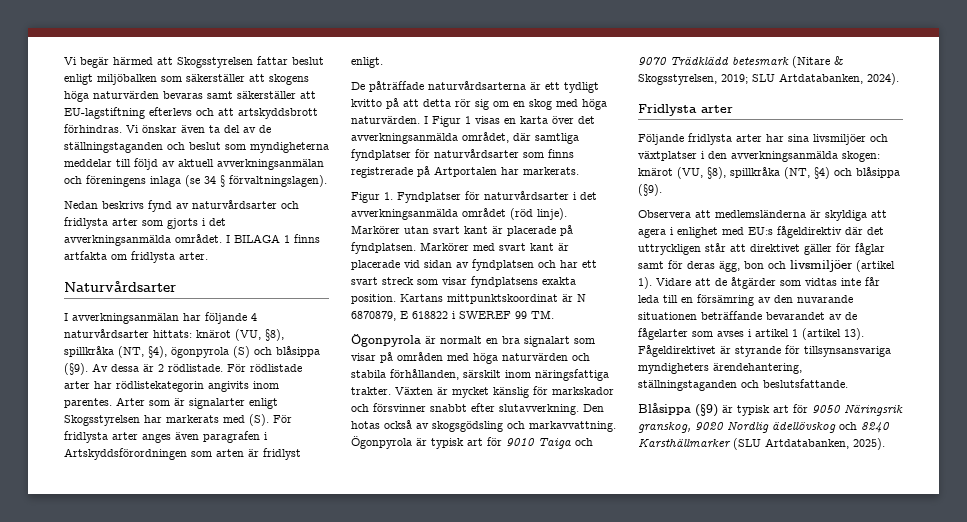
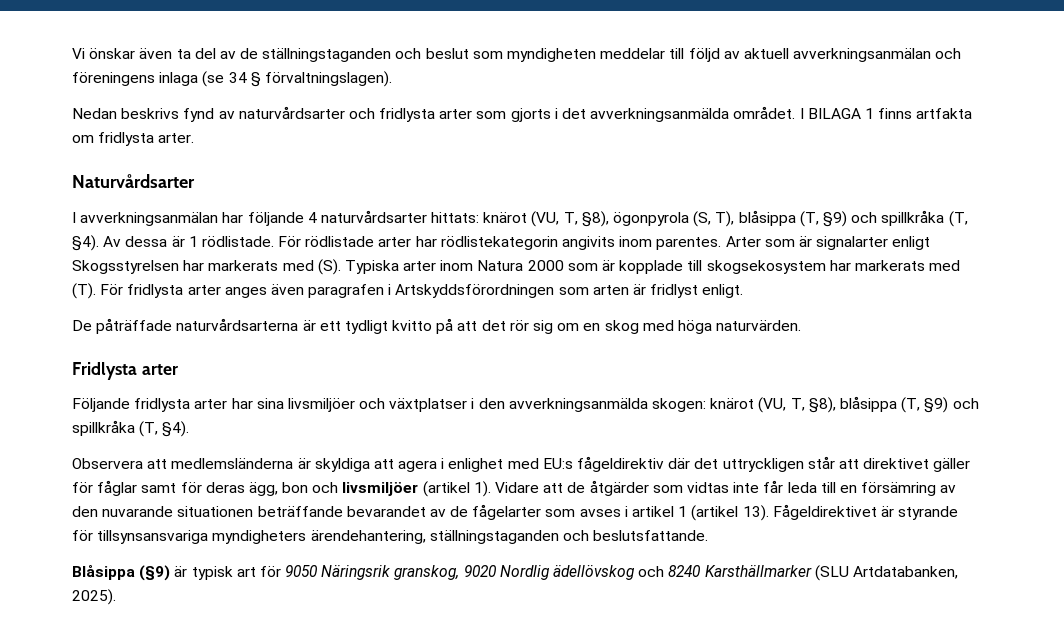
- Vi begär härmed att Skogsstyrelsen fattar beslut enligt miljöbalken som säkerställer att skogens höga naturvärden bevaras samt säkerställer att EU-lagstiftning efterlevs och att artskyddsbrott förhindras. Vi önskar även ta del av de ställningstaganden och beslut som myndigheterna meddelar till följd av aktuell avverkningsanmälan och föreningens inlaga (se 34 § förvaltningslagen).
+ Vi önskar även ta del av de ställningstaganden och beslut som myndigheten meddelar till följd av aktuell avverkningsanmälan och föreningens inlaga (se 34 § förvaltningslagen).
- I avverkningsanmälan har följande 4 naturvårdsarter hittats: knärot (VU, §8), spillkråka (NT, §4), ögonpyrola (S) och blåsippa (§9).
+ I avverkningsanmälan har följande 4 naturvårdsarter hittats: knärot (VU, T, §8), ögonpyrola (S, T), blåsippa (T, §9) och spillkråka (T, §4).
- Av dessa är 2 rödlistade.
+ Av dessa är 1 rödlistade.
- Arter som är signalarter enligt Skogsstyrelsen har markerats med (S). För fridlysta arter anges även paragrafen i Artskyddsförordningen som arten är fridlyst enligt.
+ Arter som är signalarter enligt Skogsstyrelsen har markerats med (S). Typiska arter inom Natura 2000 som är kopplade till skogsekosystem har markerats med (T). För fridlysta arter anges även paragrafen i Artskyddsförordningen som arten är fridlyst enligt.
- De påträffade naturvårdsarterna är ett tydligt kvitto på att detta rör sig om en skog med höga naturvärden. I Figur 1 visas en karta över det avverkningsanmälda området, där samtliga fyndplatser för naturvårdsarter som finns registrerade på Artportalen har markerats.
- Figur 1. Fyndplatser för naturvårdsarter i det avverkningsanmälda området (röd linje). Markörer utan svart kant är placerade på fyndplatsen. Markörer med svart kant är placerade vid sidan av fyndplatsen och har ett svart streck som visar fyndplatsens exakta position. Kartans mittpunktskoordinat är N 6870879, E 618822 i SWEREF 99 TM.
- Ögonpyrola är normalt en bra signalart som visar på områden med höga naturvärden och stabila förhållanden, särskilt inom näringsfattiga trakter. Växten är mycket känslig för markskador och försvinner snabbt efter slutavverkning. Den hotas också av skogsgödsling och markavvattning. Ögonpyrola är typisk art för 9010 Taiga och 9070 Trädklädd betesmark (Nitare & Skogsstyrelsen, 2019; SLU Artdatabanken, 2024).
+ De påträffade naturvårdsarterna är ett tydligt kvitto på att det rör sig om en skog med höga naturvärden.
- Följande fridlysta arter har sina livsmiljöer och växtplatser i den avverkningsanmälda skogen: knärot (VU, §8), spillkråka (NT, §4) och blåsippa (§9).
+ Följande fridlysta arter har sina livsmiljöer och växtplatser i den avverkningsanmälda skogen: knärot (VU, T, §8), blåsippa (T, §9) och spillkråka (T, §4).

